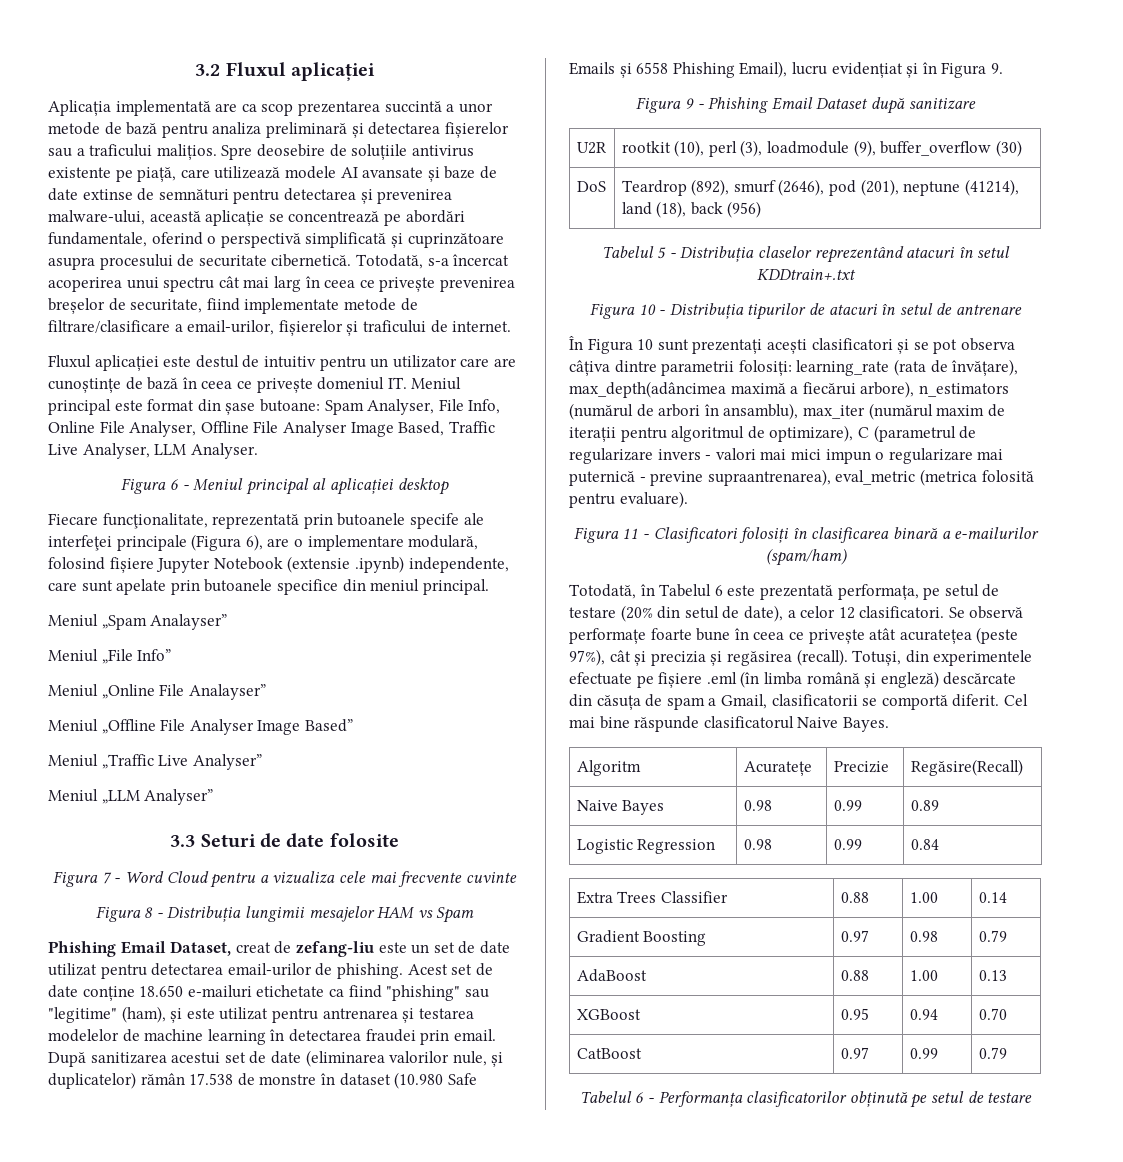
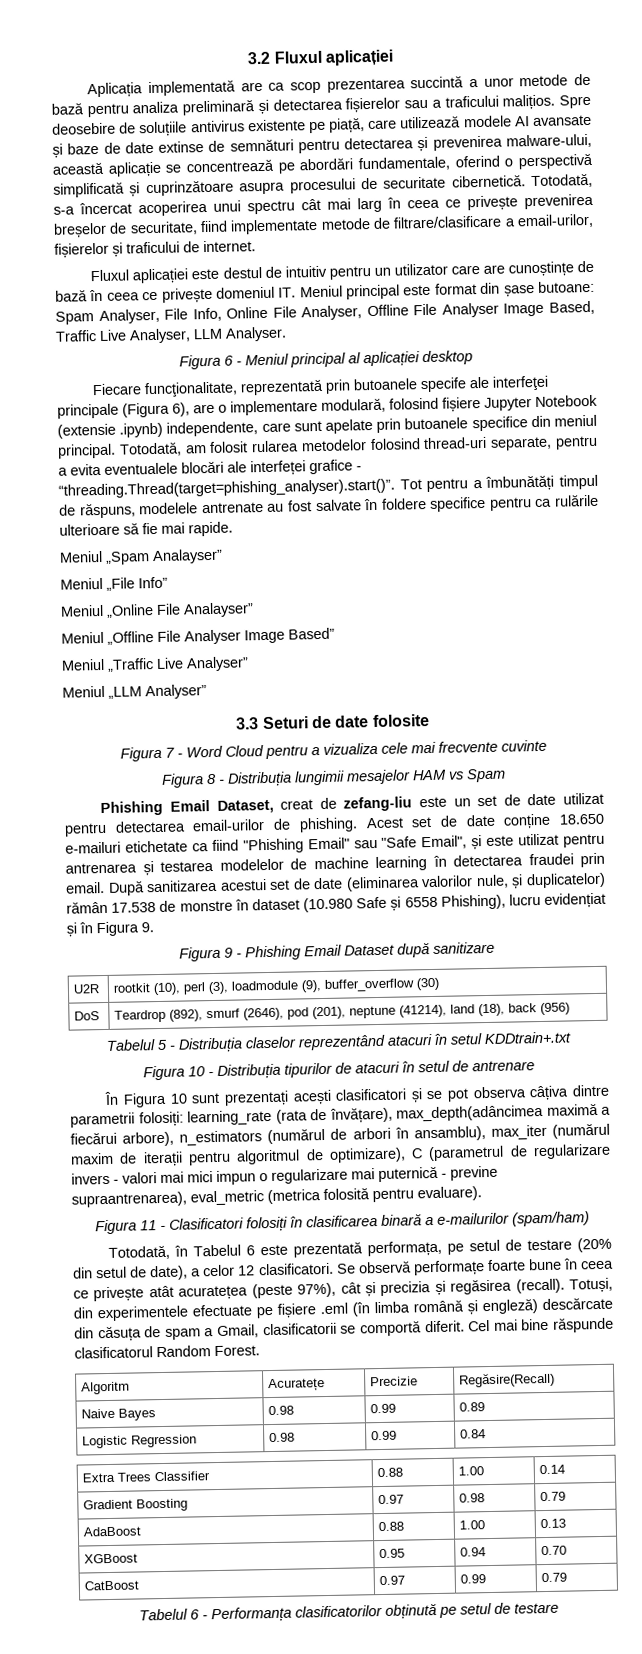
+ Totodată, am folosit rularea metodelor folosind thread-uri separate, pentru a evita eventualele blocări ale interfeței grafice - “threading.Thread(target=phishing_analyser).start()”. Tot pentru a îmbunătăți timpul de răspuns, modelele antrenate au fost salvate în foldere specifice pentru ca rulările ulterioare să fie mai rapide.
- Acest set de date conține 18.650 e-mailuri etichetate ca fiind "phishing" sau "legitime" (ham), și este utilizat pentru antrenarea și testarea modelelor de machine learning în detectarea fraudei prin email.
+ Acest set de date conține 18.650 e-mailuri etichetate ca fiind "Phishing Email" sau "Safe Email", și este utilizat pentru antrenarea și testarea modelelor de machine learning în detectarea fraudei prin email.
- După sanitizarea acestui set de date (eliminarea valorilor nule, și duplicatelor) rămân 17.538 de monstre în dataset (10.980 Safe Emails și 6558 Phishing Email), lucru evidențiat și în Figura 9.
+ După sanitizarea acestui set de date (eliminarea valorilor nule, și duplicatelor) rămân 17.538 de monstre în dataset (10.980 Safe și 6558 Phishing), lucru evidențiat și în Figura 9.
- Cel mai bine răspunde clasificatorul Naive Bayes.
+ Cel mai bine răspunde clasificatorul Random Forest.

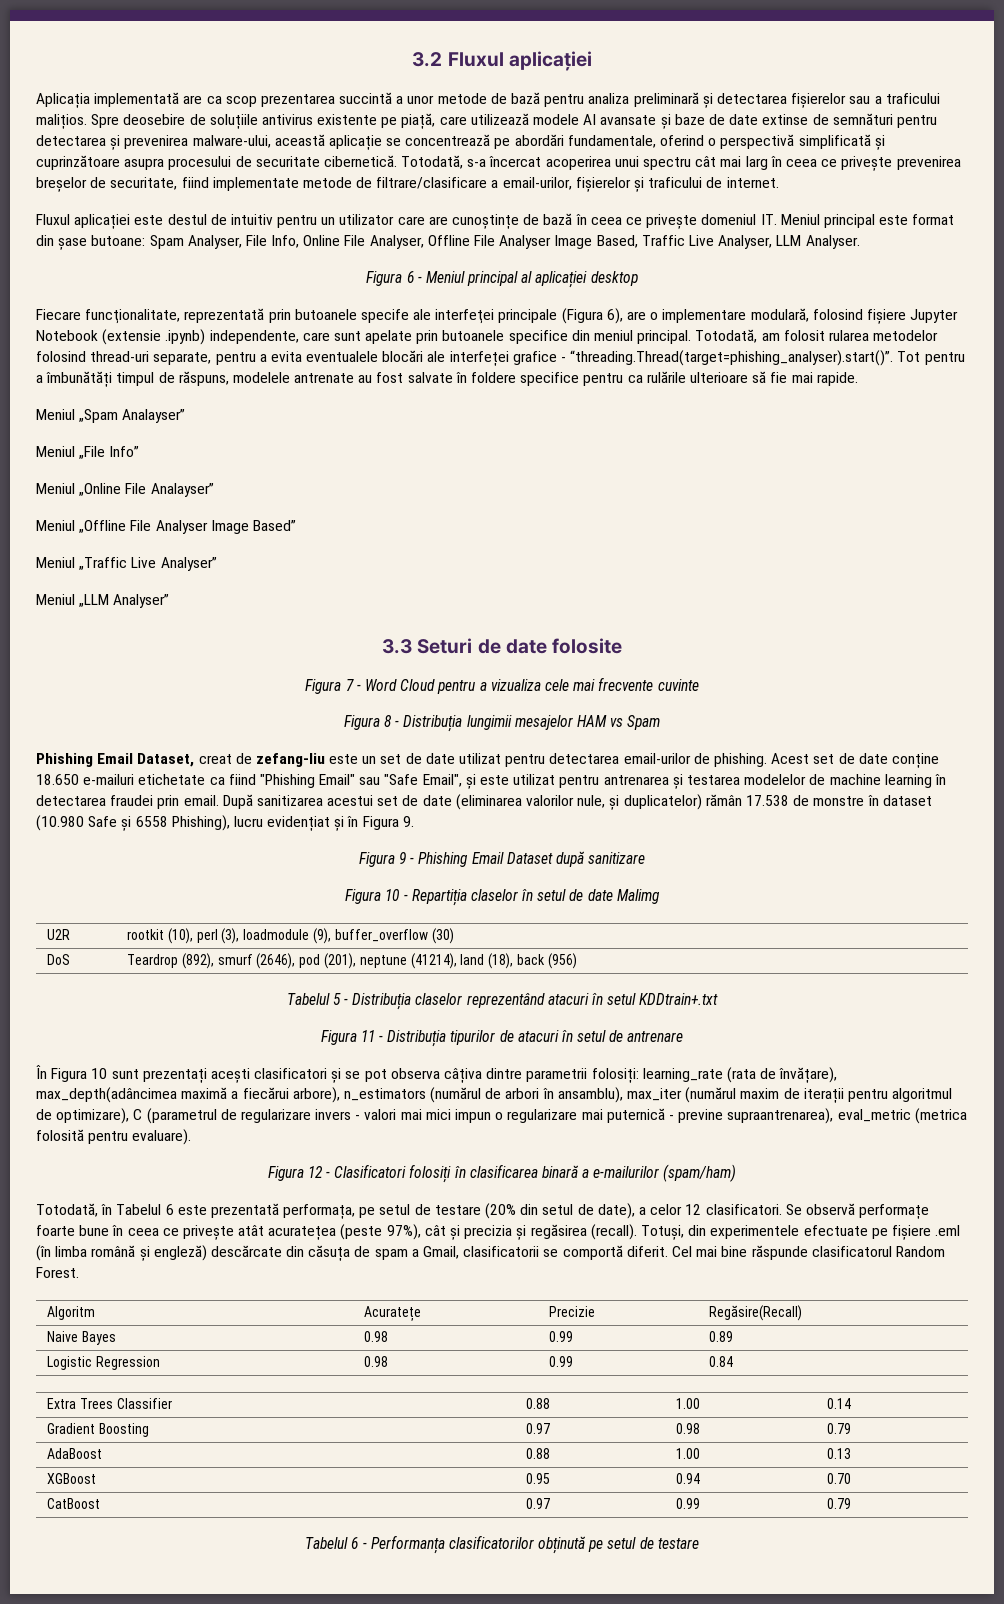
+ Figura 10 - Repartiția claselor în setul de date Malimg
- Figura 10 - Distribuția tipurilor de atacuri în setul de antrenare
+ Figura 11 - Distribuția tipurilor de atacuri în setul de antrenare
- Figura 11 - Clasificatori folosiți în clasificarea binară a e-mailurilor (spam/ham)
+ Figura 12 - Clasificatori folosiți în clasificarea binară a e-mailurilor (spam/ham)

